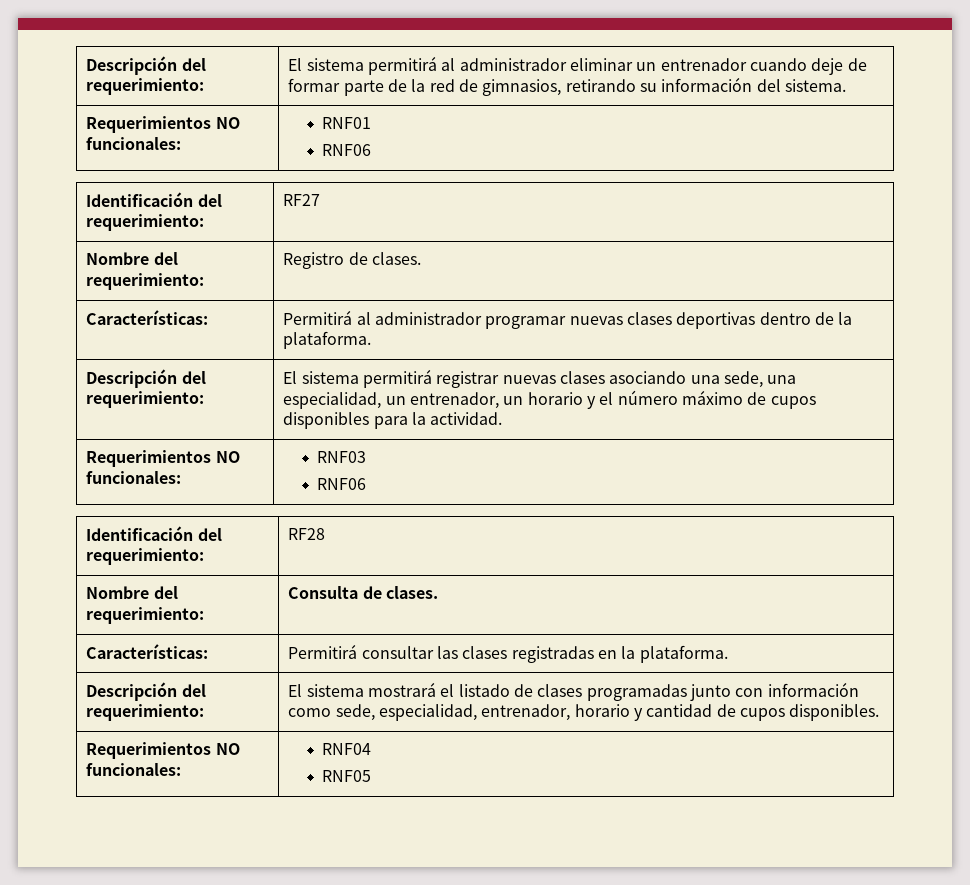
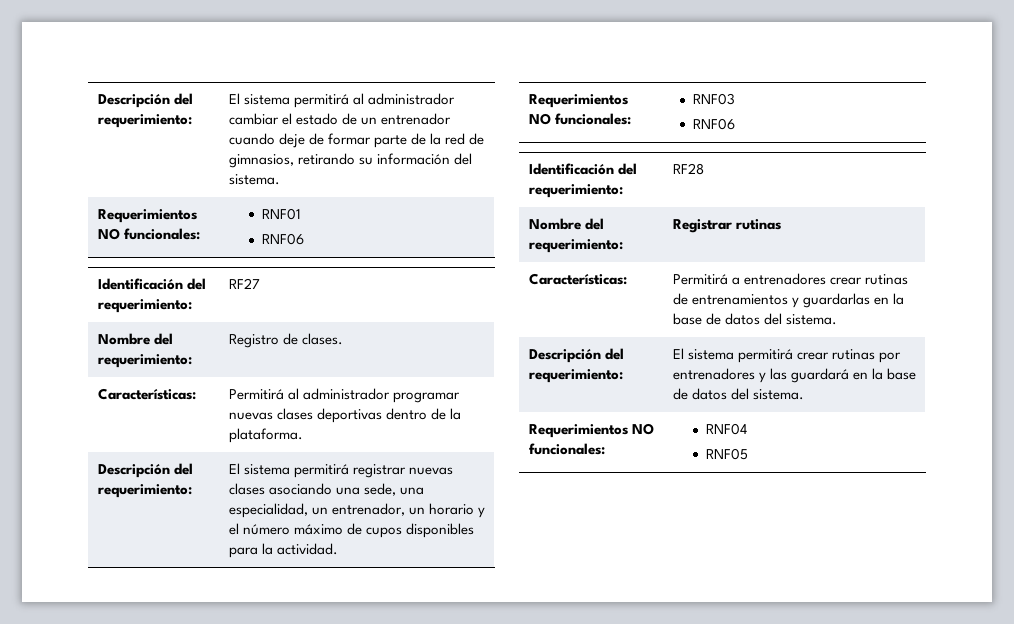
- Descripción del requerimiento: | El sistema permitirá al administrador eliminar un entrenador cuando deje de formar parte de la red de gimnasios, retirando su información del sistema.
+ Descripción del requerimiento: | El sistema permitirá al administrador cambiar el estado de un entrenador cuando deje de formar parte de la red de gimnasios, retirando su información del sistema.
- Nombre del requerimiento: | Consulta de clases.
- Características: | Permitirá consultar las clases registradas en la plataforma.
- Descripción del requerimiento: | El sistema mostrará el listado de clases programadas junto con información como sede, especialidad, entrenador, horario y cantidad de cupos disponibles.
+ Nombre del requerimiento: | Registrar rutinas
+ Características: | Permitirá a entrenadores crear rutinas de entrenamientos y guardarlas en la base de datos del sistema.
+ Descripción del requerimiento: | El sistema permitirá crear rutinas por entrenadores y las guardará en la base de datos del sistema.

